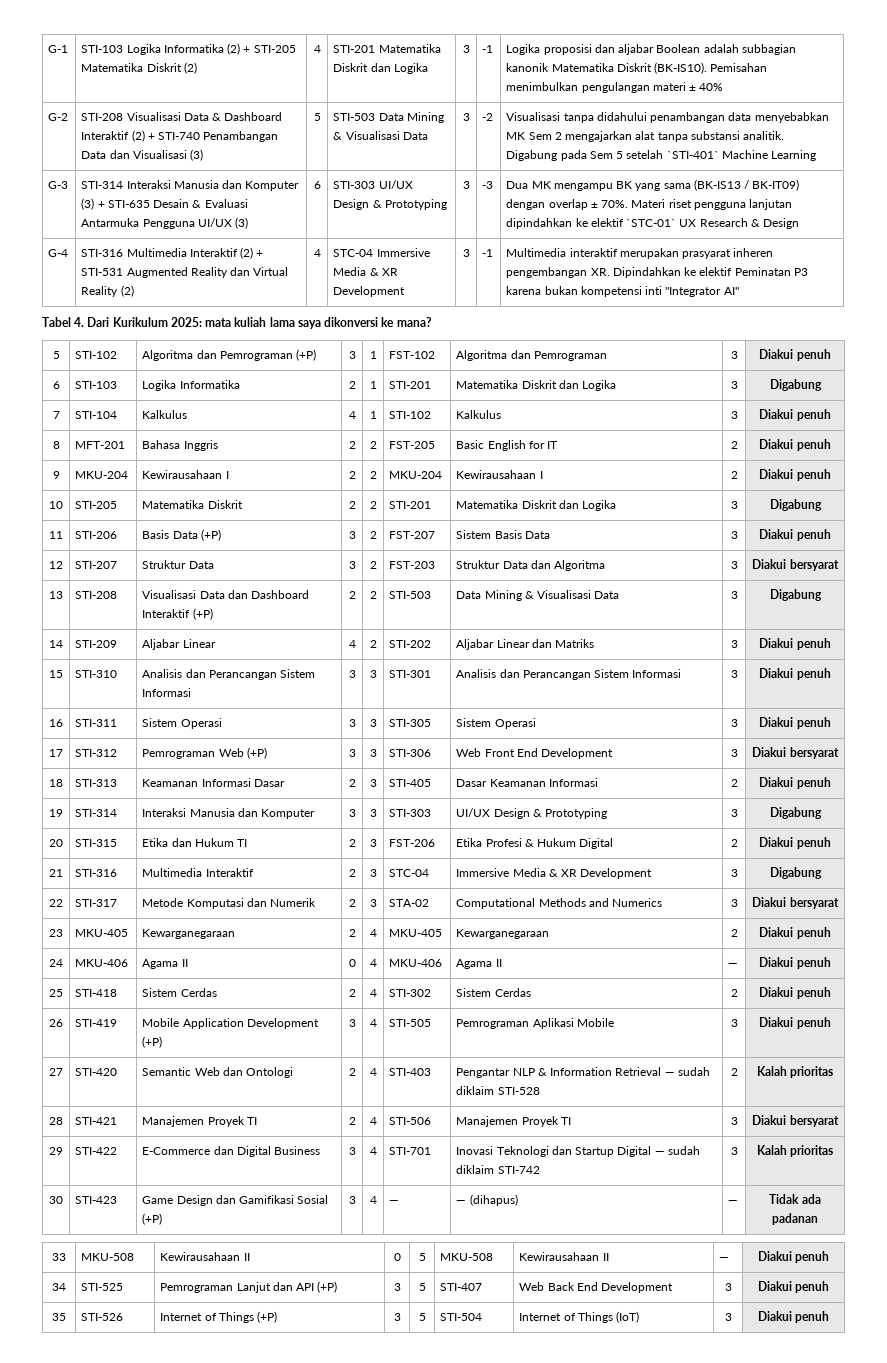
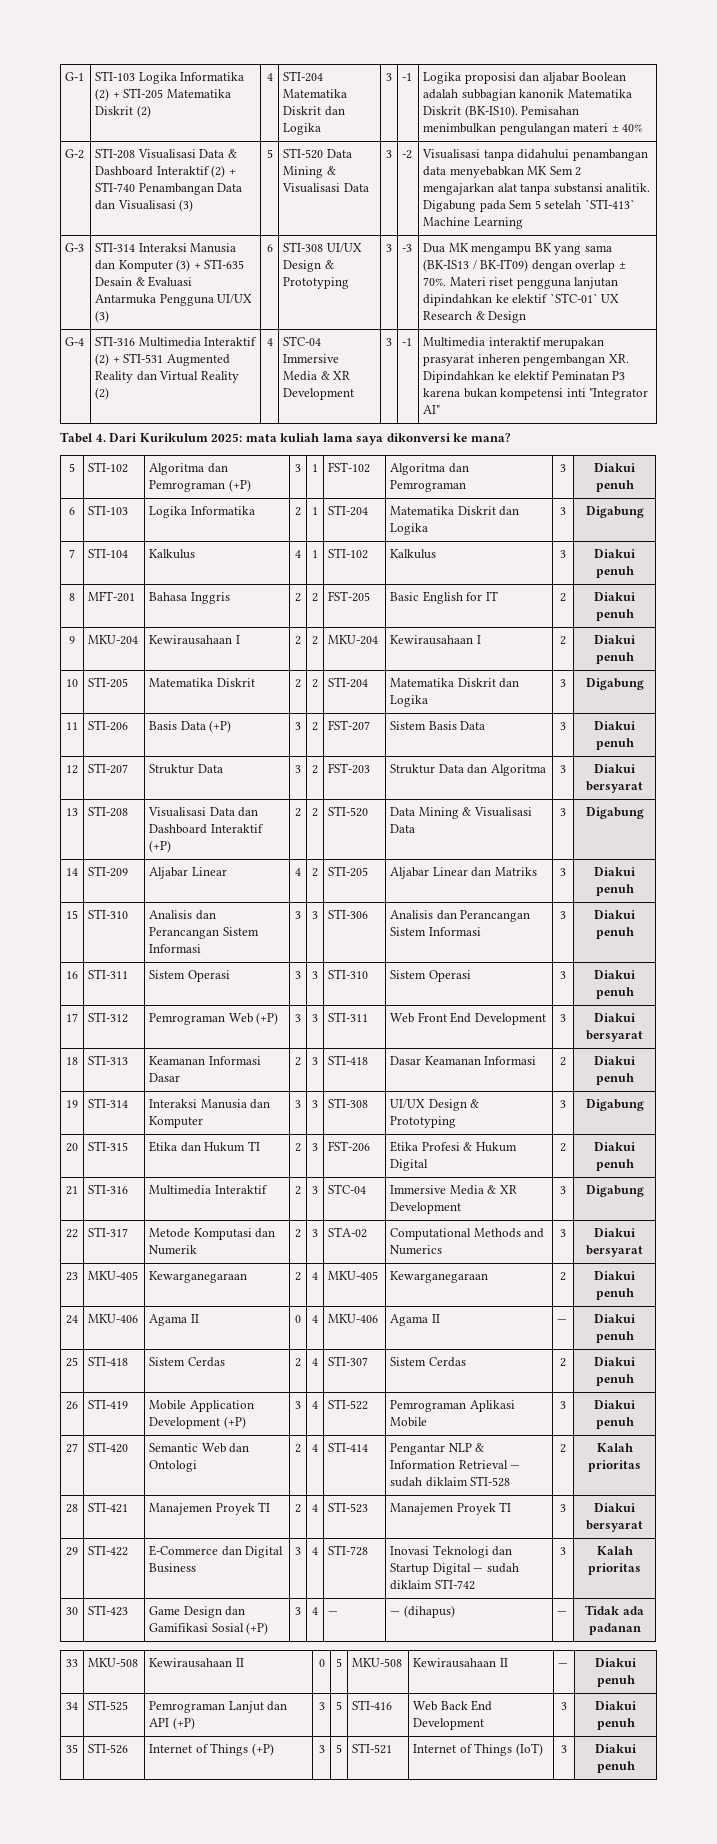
- G-1 | STI-103 Logika Informatika (2) + STI-205 Matematika Diskrit (2) | 4 | STI-201 Matematika Diskrit dan Logika | 3 | -1 | Logika proposisi dan aljabar Boolean adalah subbagian kanonik Matematika Diskrit (BK-IS10). Pemisahan menimbulkan pengulangan materi ± 40%
+ G-1 | STI-103 Logika Informatika (2) + STI-205 Matematika Diskrit (2) | 4 | STI-204 Matematika Diskrit dan Logika | 3 | -1 | Logika proposisi dan aljabar Boolean adalah subbagian kanonik Matematika Diskrit (BK-IS10). Pemisahan menimbulkan pengulangan materi ± 40%
- STI-503 Data Mining & Visualisasi Data
+ STI-520 Data Mining & Visualisasi Data
- Digabung pada Sem 5 setelah `STI-401` Machine Learning
+ Digabung pada Sem 5 setelah `STI-413` Machine Learning
- STI-303 UI/UX Design & Prototyping
+ STI-308 UI/UX Design & Prototyping
- 6 | STI-103 | Logika Informatika | 2 | 1 | STI-201 | Matematika Diskrit dan Logika | 3 | Digabung
+ 6 | STI-103 | Logika Informatika | 2 | 1 | STI-204 | Matematika Diskrit dan Logika | 3 | Digabung
- 10 | STI-205 | Matematika Diskrit | 2 | 2 | STI-201 | Matematika Diskrit dan Logika | 3 | Digabung
+ 10 | STI-205 | Matematika Diskrit | 2 | 2 | STI-204 | Matematika Diskrit dan Logika | 3 | Digabung
- 13 | STI-208 | Visualisasi Data dan Dashboard Interaktif (+P) | 2 | 2 | STI-503 | Data Mining & Visualisasi Data | 3 | Digabung
+ 13 | STI-208 | Visualisasi Data dan Dashboard Interaktif (+P) | 2 | 2 | STI-520 | Data Mining & Visualisasi Data | 3 | Digabung
- 14 | STI-209 | Aljabar Linear | 4 | 2 | STI-202 | Aljabar Linear dan Matriks | 3 | Diakui penuh
+ 14 | STI-209 | Aljabar Linear | 4 | 2 | STI-205 | Aljabar Linear dan Matriks | 3 | Diakui penuh
- 15 | STI-310 | Analisis dan Perancangan Sistem Informasi | 3 | 3 | STI-301 | Analisis dan Perancangan Sistem Informasi | 3 | Diakui penuh
+ 15 | STI-310 | Analisis dan Perancangan Sistem Informasi | 3 | 3 | STI-306 | Analisis dan Perancangan Sistem Informasi | 3 | Diakui penuh
- 16 | STI-311 | Sistem Operasi | 3 | 3 | STI-305 | Sistem Operasi | 3 | Diakui penuh
+ 16 | STI-311 | Sistem Operasi | 3 | 3 | STI-310 | Sistem Operasi | 3 | Diakui penuh
- 17 | STI-312 | Pemrograman Web (+P) | 3 | 3 | STI-306 | Web Front End Development | 3 | Diakui bersyarat
+ 17 | STI-312 | Pemrograman Web (+P) | 3 | 3 | STI-311 | Web Front End Development | 3 | Diakui bersyarat
- 18 | STI-313 | Keamanan Informasi Dasar | 2 | 3 | STI-405 | Dasar Keamanan Informasi | 2 | Diakui penuh
+ 18 | STI-313 | Keamanan Informasi Dasar | 2 | 3 | STI-418 | Dasar Keamanan Informasi | 2 | Diakui penuh
- 19 | STI-314 | Interaksi Manusia dan Komputer | 3 | 3 | STI-303 | UI/UX Design & Prototyping | 3 | Digabung
+ 19 | STI-314 | Interaksi Manusia dan Komputer | 3 | 3 | STI-308 | UI/UX Design & Prototyping | 3 | Digabung
- 25 | STI-418 | Sistem Cerdas | 2 | 4 | STI-302 | Sistem Cerdas | 2 | Diakui penuh
+ 25 | STI-418 | Sistem Cerdas | 2 | 4 | STI-307 | Sistem Cerdas | 2 | Diakui penuh
- 26 | STI-419 | Mobile Application Development (+P) | 3 | 4 | STI-505 | Pemrograman Aplikasi Mobile | 3 | Diakui penuh
+ 26 | STI-419 | Mobile Application Development (+P) | 3 | 4 | STI-522 | Pemrograman Aplikasi Mobile | 3 | Diakui penuh
- 27 | STI-420 | Semantic Web dan Ontologi | 2 | 4 | STI-403 | Pengantar NLP & Information Retrieval — sudah diklaim STI-528 | 2 | Kalah prioritas
+ 27 | STI-420 | Semantic Web dan Ontologi | 2 | 4 | STI-414 | Pengantar NLP & Information Retrieval — sudah diklaim STI-528 | 2 | Kalah prioritas
- 28 | STI-421 | Manajemen Proyek TI | 2 | 4 | STI-506 | Manajemen Proyek TI | 3 | Diakui bersyarat
+ 28 | STI-421 | Manajemen Proyek TI | 2 | 4 | STI-523 | Manajemen Proyek TI | 3 | Diakui bersyarat
- 29 | STI-422 | E-Commerce dan Digital Business | 3 | 4 | STI-701 | Inovasi Teknologi dan Startup Digital — sudah diklaim STI-742 | 3 | Kalah prioritas
+ 29 | STI-422 | E-Commerce dan Digital Business | 3 | 4 | STI-728 | Inovasi Teknologi dan Startup Digital — sudah diklaim STI-742 | 3 | Kalah prioritas
- 34 | STI-525 | Pemrograman Lanjut dan API (+P) | 3 | 5 | STI-407 | Web Back End Development | 3 | Diakui penuh
+ 34 | STI-525 | Pemrograman Lanjut dan API (+P) | 3 | 5 | STI-416 | Web Back End Development | 3 | Diakui penuh
- 35 | STI-526 | Internet of Things (+P) | 3 | 5 | STI-504 | Internet of Things (IoT) | 3 | Diakui penuh
+ 35 | STI-526 | Internet of Things (+P) | 3 | 5 | STI-521 | Internet of Things (IoT) | 3 | Diakui penuh

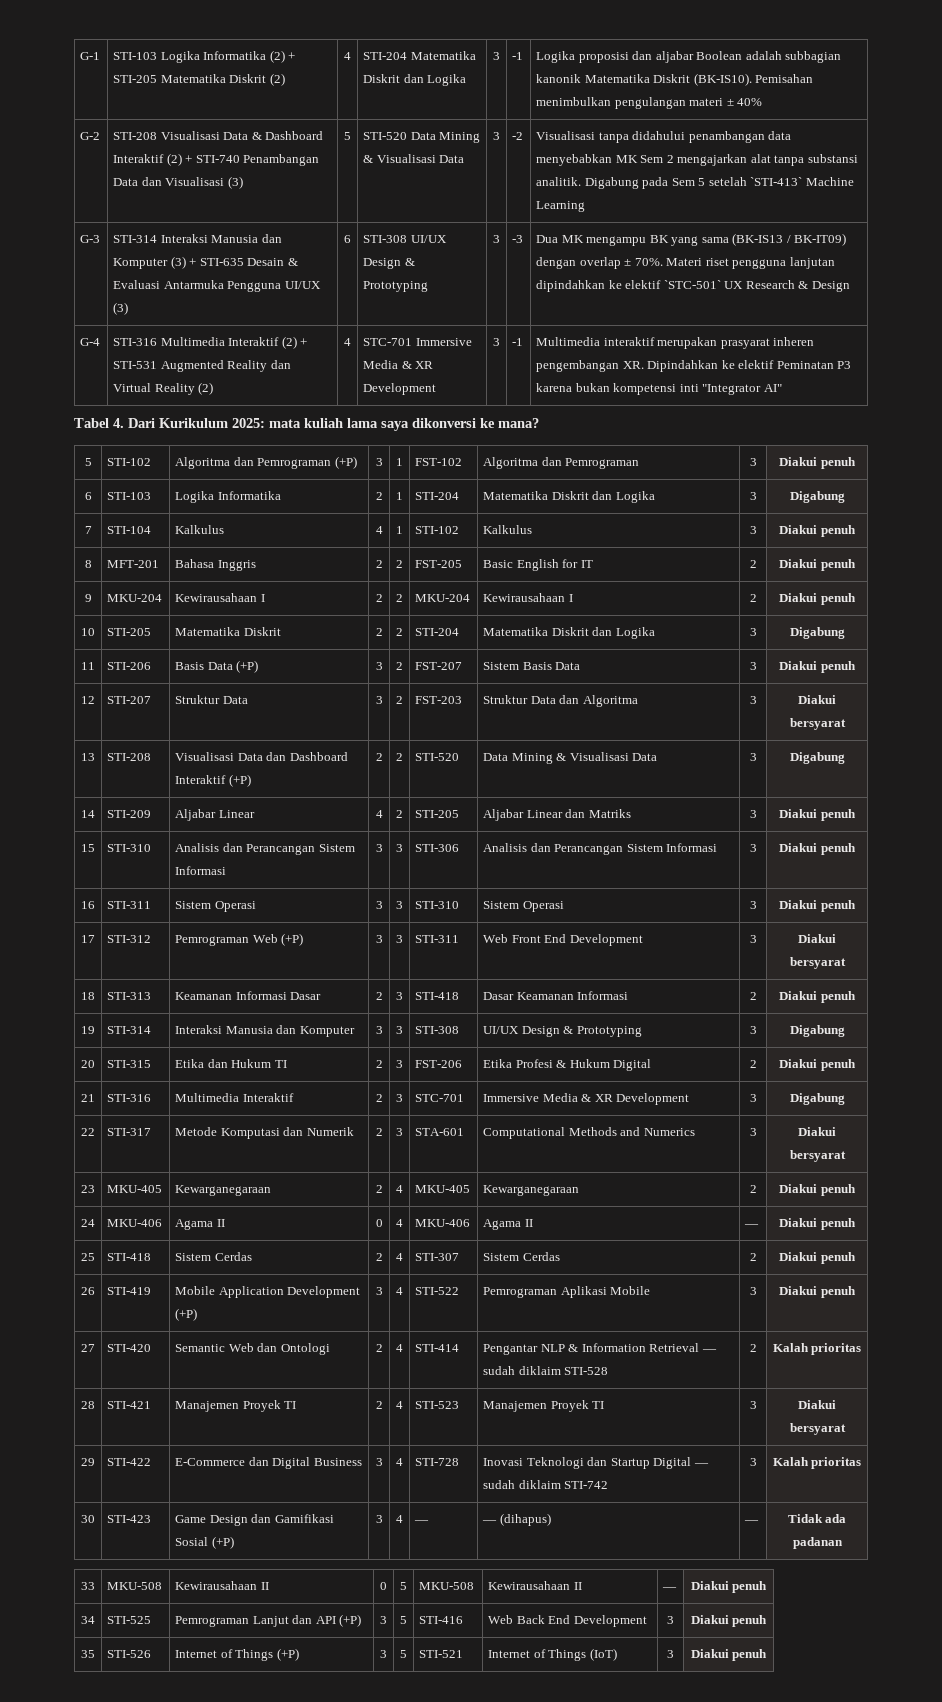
- Materi riset pengguna lanjutan dipindahkan ke elektif `STC-01` UX Research & Design
+ Materi riset pengguna lanjutan dipindahkan ke elektif `STC-501` UX Research & Design
- G-4 | STI-316 Multimedia Interaktif (2) + STI-531 Augmented Reality dan Virtual Reality (2) | 4 | STC-04 Immersive Media & XR Development | 3 | -1 | Multimedia interaktif merupakan prasyarat inheren pengembangan XR. Dipindahkan ke elektif Peminatan P3 karena bukan kompetensi inti "Integrator AI"
+ G-4 | STI-316 Multimedia Interaktif (2) + STI-531 Augmented Reality dan Virtual Reality (2) | 4 | STC-701 Immersive Media & XR Development | 3 | -1 | Multimedia interaktif merupakan prasyarat inheren pengembangan XR. Dipindahkan ke elektif Peminatan P3 karena bukan kompetensi inti "Integrator AI"
- 21 | STI-316 | Multimedia Interaktif | 2 | 3 | STC-04 | Immersive Media & XR Development | 3 | Digabung
+ 21 | STI-316 | Multimedia Interaktif | 2 | 3 | STC-701 | Immersive Media & XR Development | 3 | Digabung
- 22 | STI-317 | Metode Komputasi dan Numerik | 2 | 3 | STA-02 | Computational Methods and Numerics | 3 | Diakui bersyarat
+ 22 | STI-317 | Metode Komputasi dan Numerik | 2 | 3 | STA-601 | Computational Methods and Numerics | 3 | Diakui bersyarat

